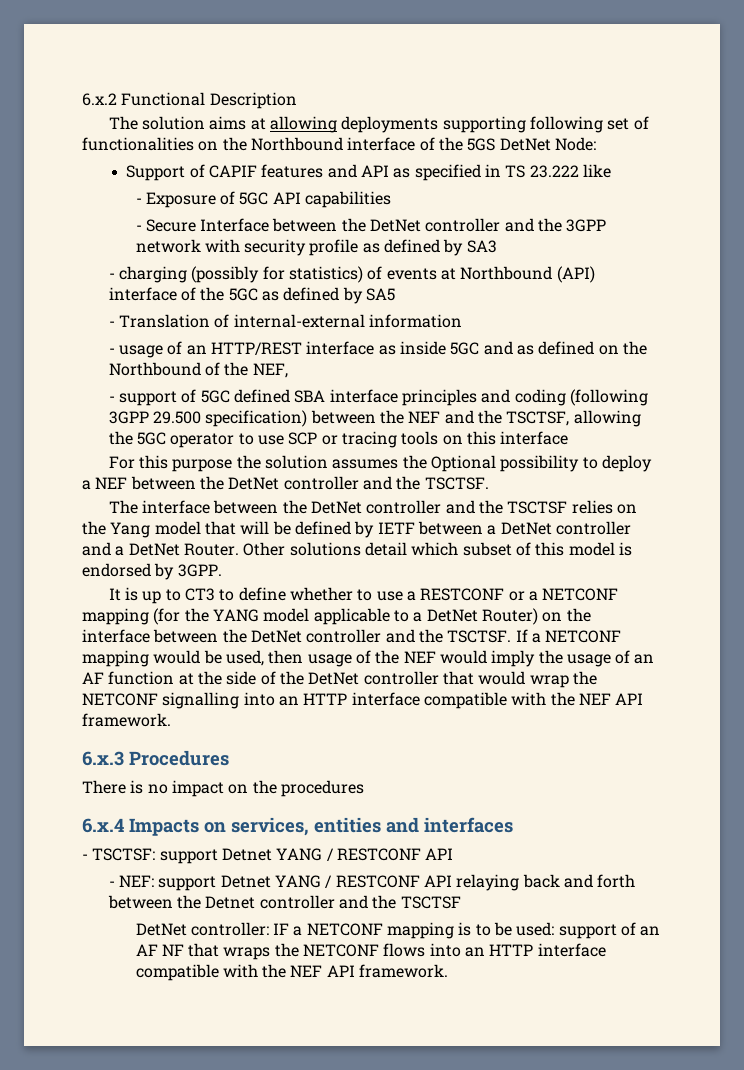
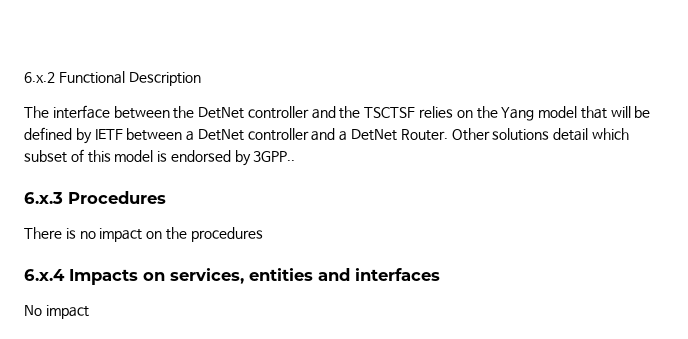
- The solution aims at allowing deployments supporting following set of functionalities on the Northbound interface of the 5GS DetNet Node:
- Support of CAPIF features and API as specified in TS 23.222 like
- - Exposure of 5GC API capabilities
- - Secure Interface between the DetNet controller and the 3GPP network with security profile as defined by SA3
- - charging (possibly for statistics) of events at Northbound (API) interface of the 5GC as defined by SA5
- - Translation of internal-external information
- - usage of an HTTP/REST interface as inside 5GC and as defined on the Northbound of the NEF,
- - support of 5GC defined SBA interface principles and coding (following 3GPP 29.500 specification) between the NEF and the TSCTSF, allowing the 5GC operator to use SCP or tracing tools on this interface
- For this purpose the solution assumes the Optional possibility to deploy a NEF between the DetNet controller and the TSCTSF.
- Other solutions detail which subset of this model is endorsed by 3GPP.
- It is up to CT3 to define whether to use a RESTCONF or a NETCONF mapping (for the YANG model applicable to a DetNet Router) on the interface between the DetNet controller and the TSCTSF. If a NETCONF mapping would be used, then usage of the NEF would imply the usage of an AF function at the side of the DetNet controller that would wrap the NETCONF signalling into an HTTP interface compatible with the NEF API framework.
+ Other solutions detail which subset of this model is endorsed by 3GPP..
- - TSCTSF: support Detnet YANG / RESTCONF API
- - NEF: support Detnet YANG / RESTCONF API relaying back and forth between the Detnet controller and the TSCTSF
- DetNet controller: IF a NETCONF mapping is to be used: support of an AF NF that wraps the NETCONF flows into an HTTP interface compatible with the NEF API framework.
+ No impact

